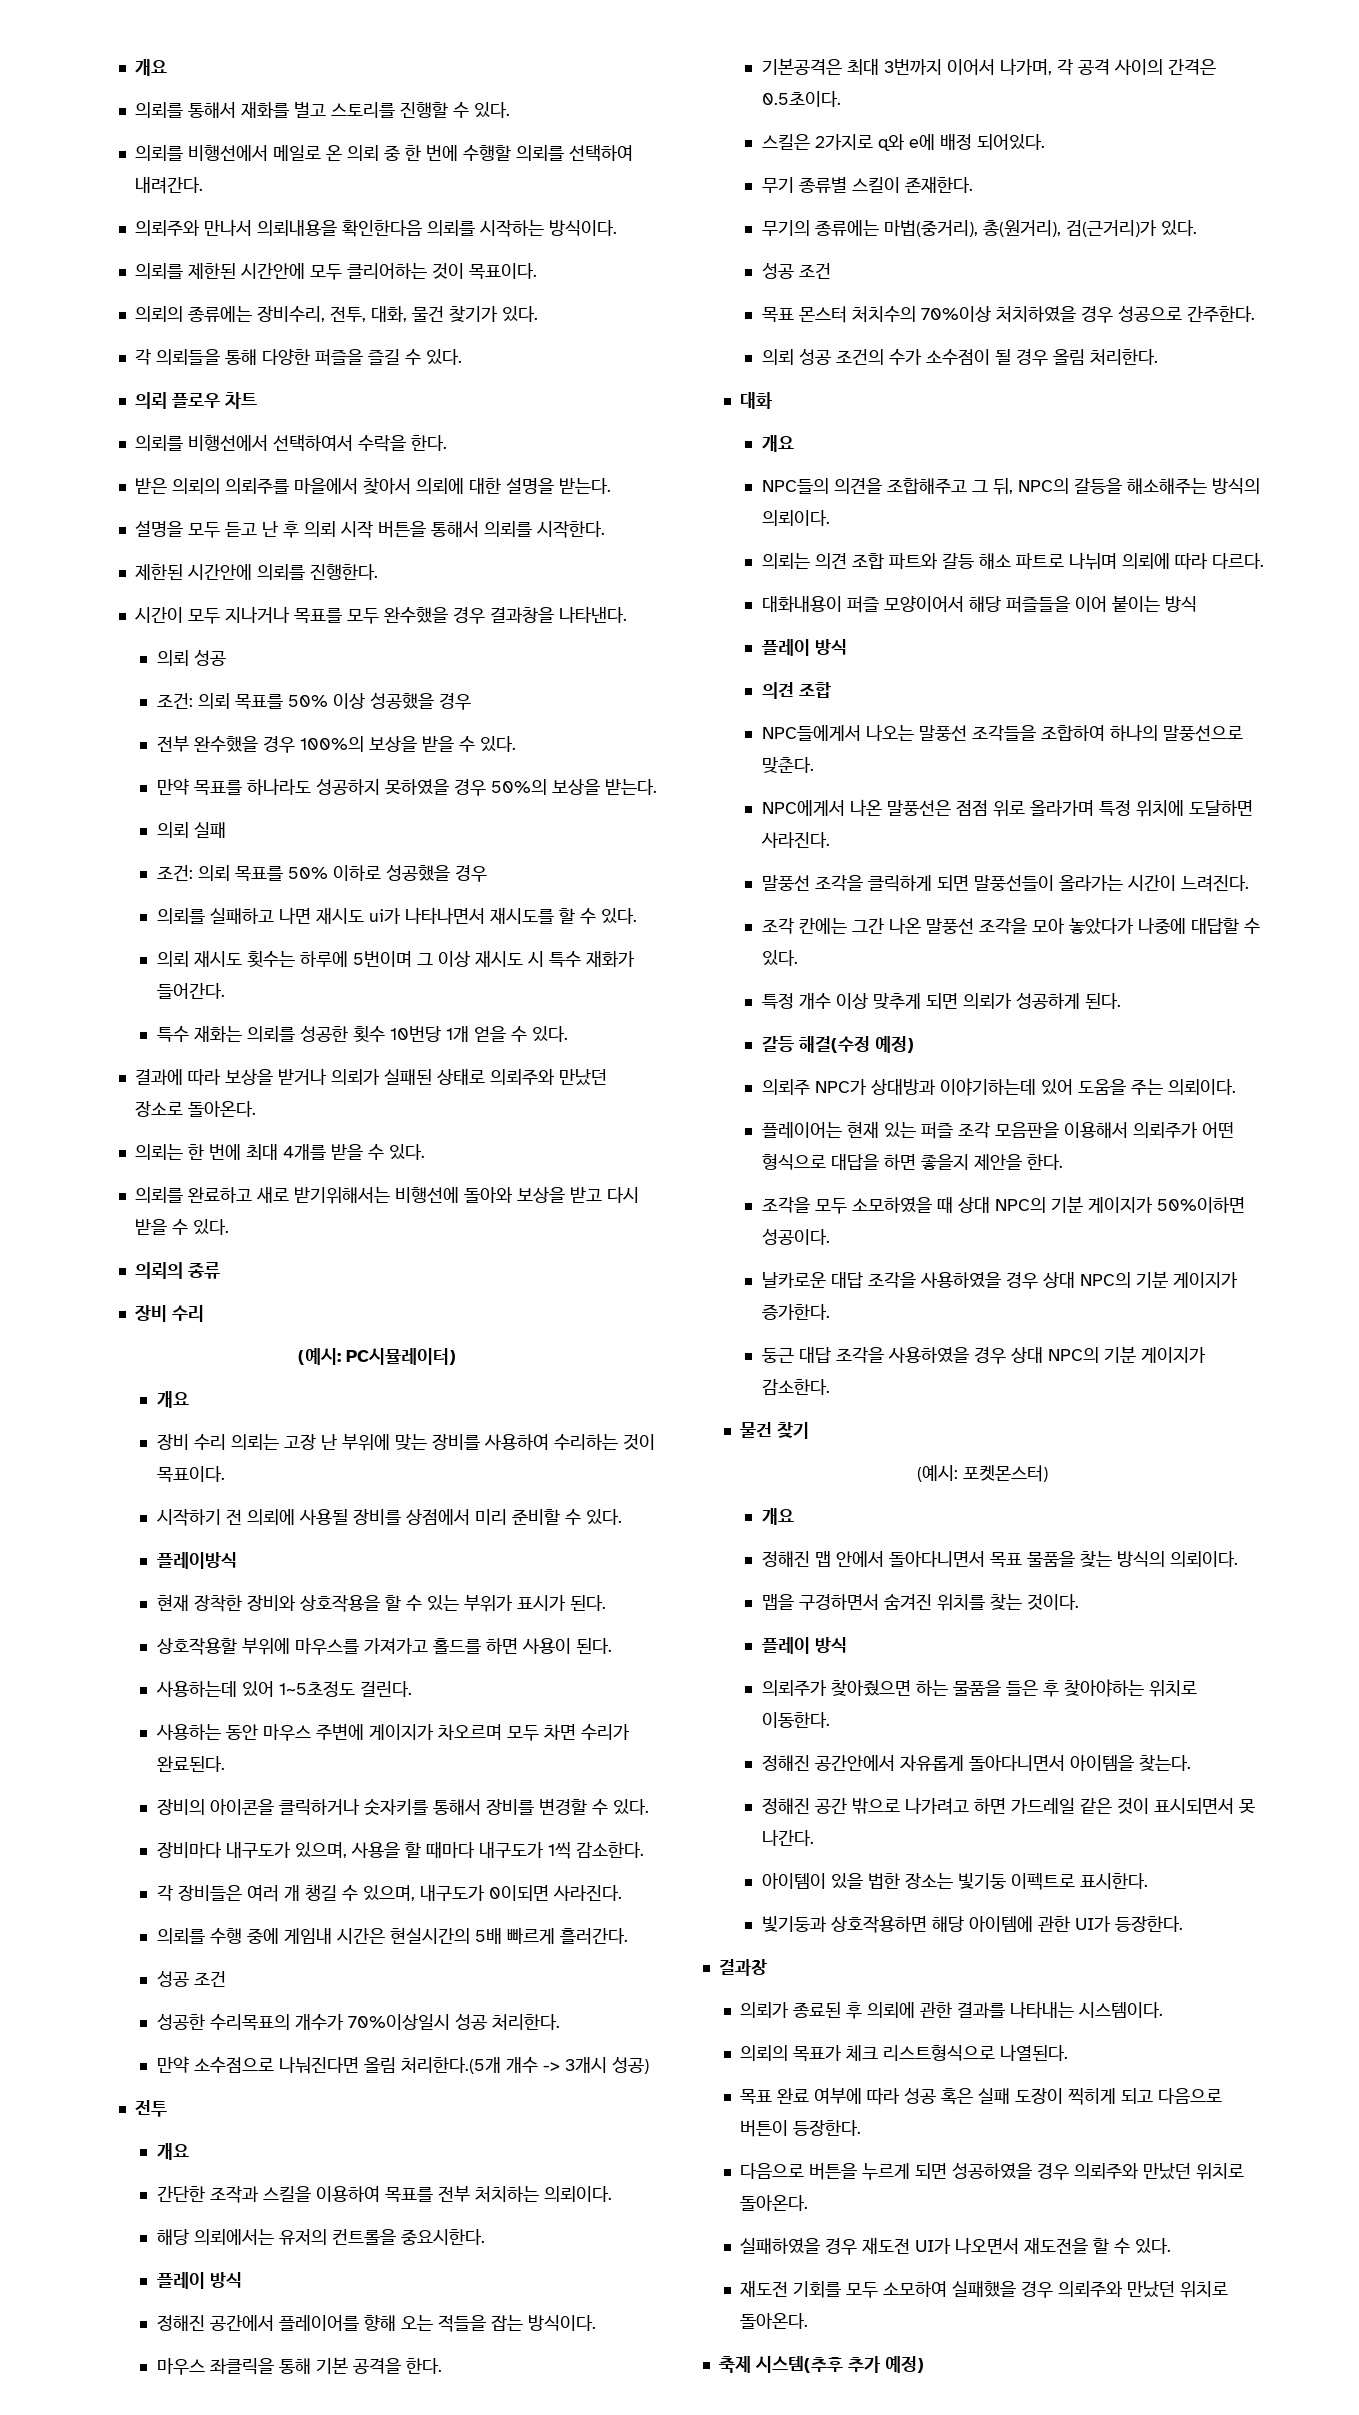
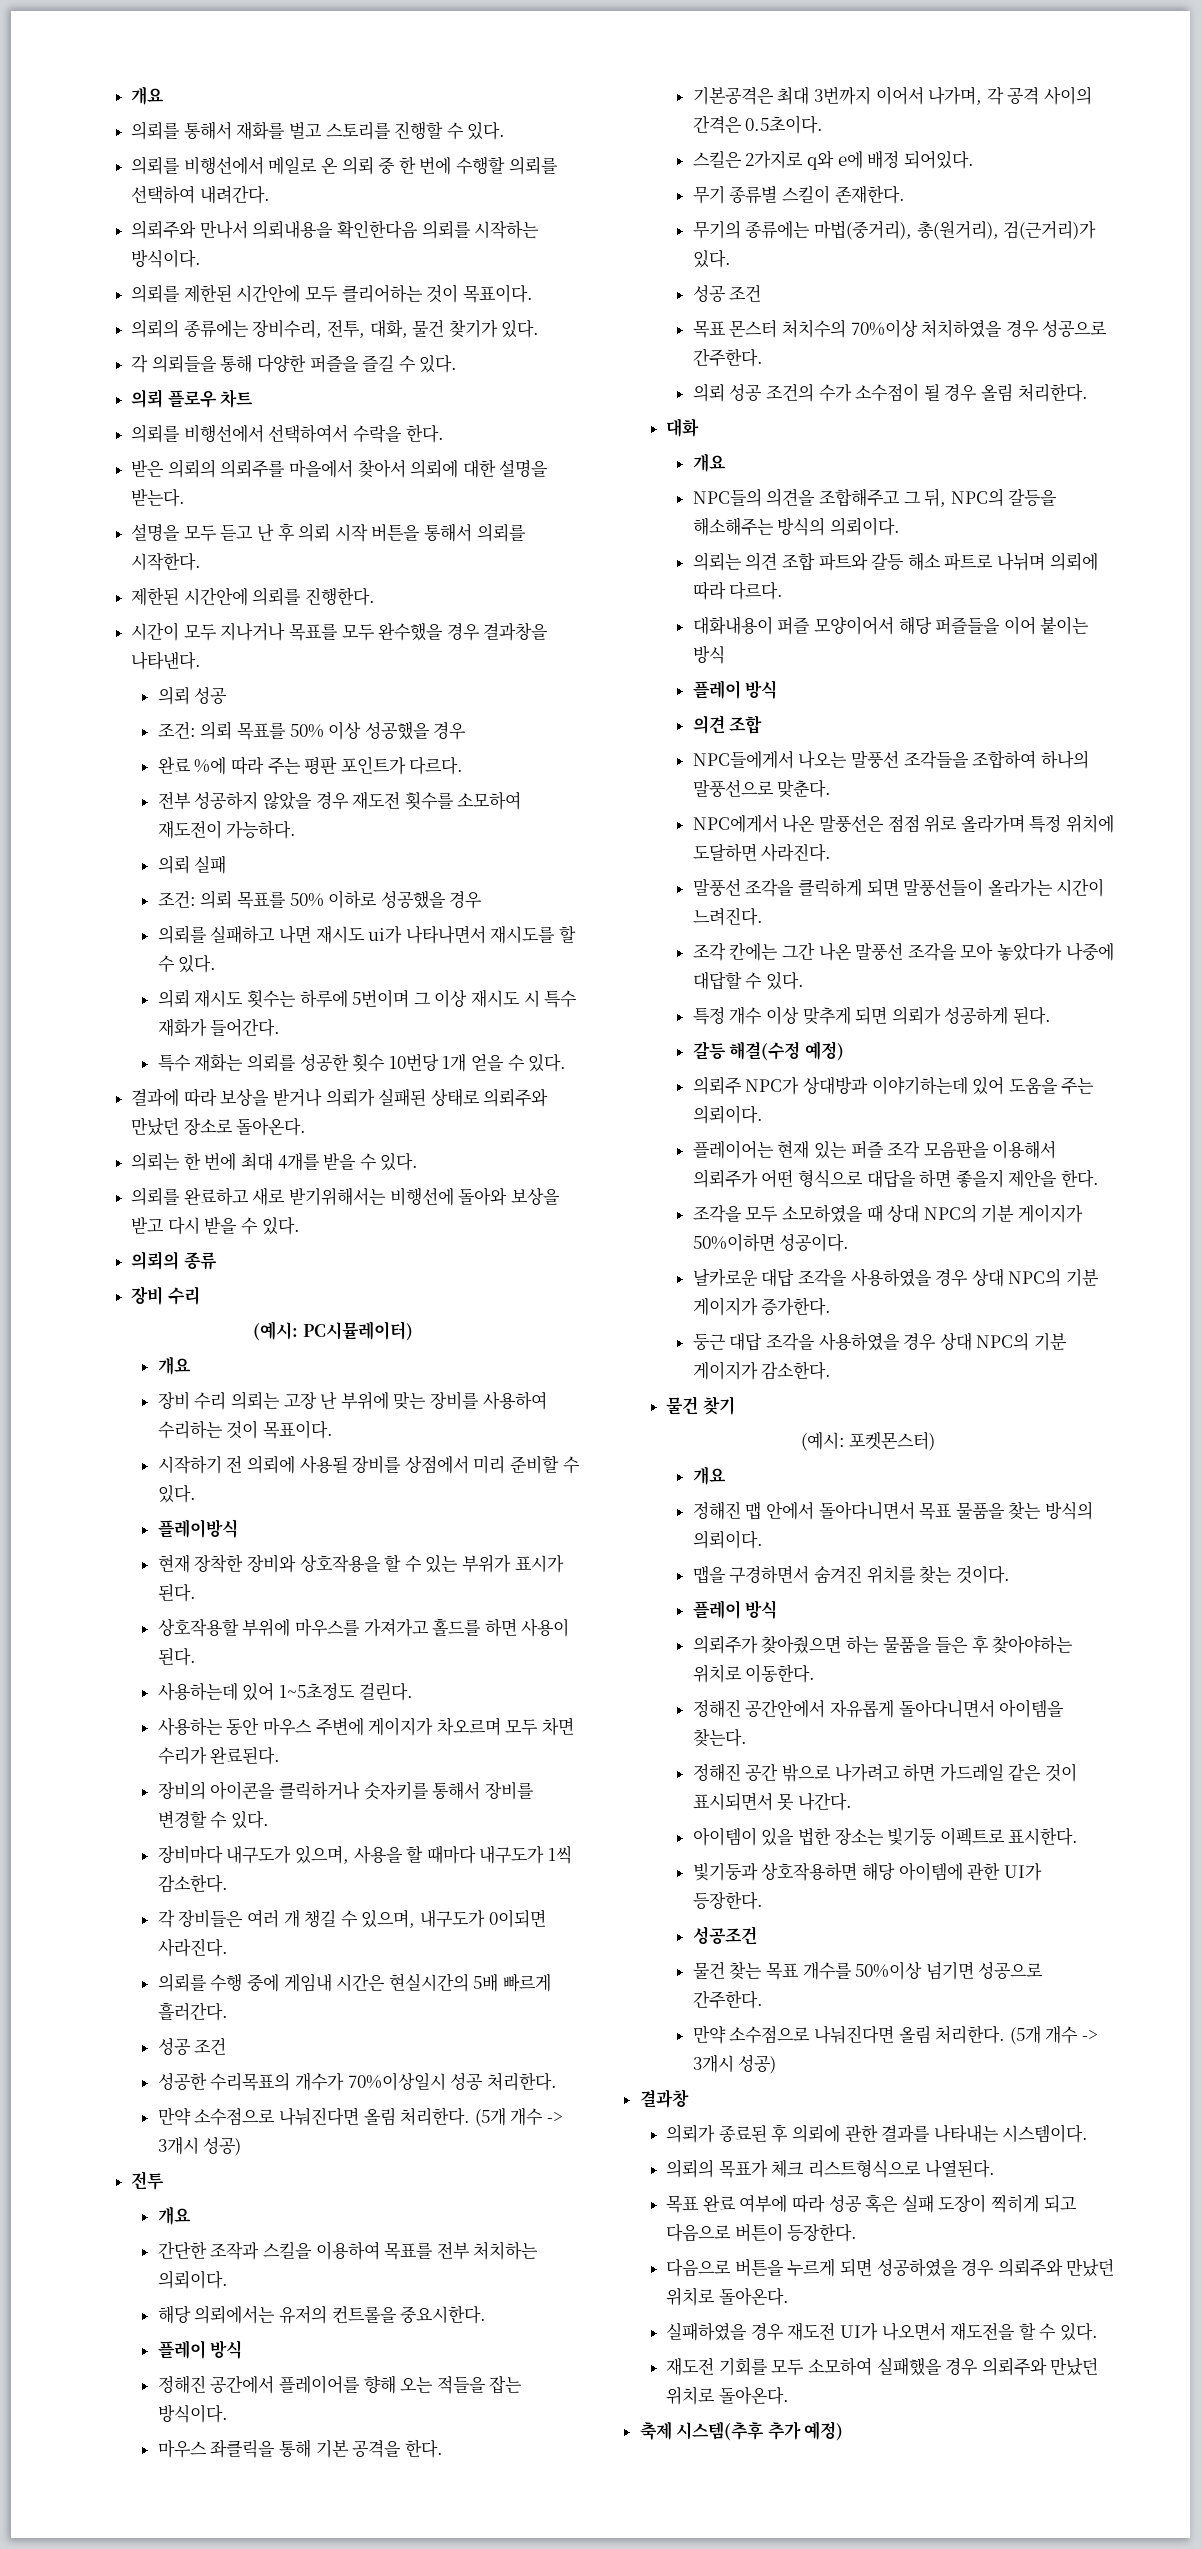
- 전부 완수했을 경우 100%의 보상을 받을 수 있다.
- 만약 목표를 하나라도 성공하지 못하였을 경우 50%의 보상을 받는다.
+ 완료 %에 따라 주는 평판 포인트가 다르다.
+ 전부 성공하지 않았을 경우 재도전 횟수를 소모하여 재도전이 가능하다.
  성공한 수리목표의 개수가 70%이상일시 성공 처리한다.
- 만약 소수점으로 나눠진다면 올림 처리한다.(5개 개수 -> 3개시 성공)
+ 만약 소수점으로 나눠진다면 올림 처리한다. (5개 개수 -> 3개시 성공)
+ 성공조건
+ 물건 찾는 목표 개수를 50%이상 넘기면 성공으로 간주한다.
+ 만약 소수점으로 나눠진다면 올림 처리한다. (5개 개수 -> 3개시 성공)

